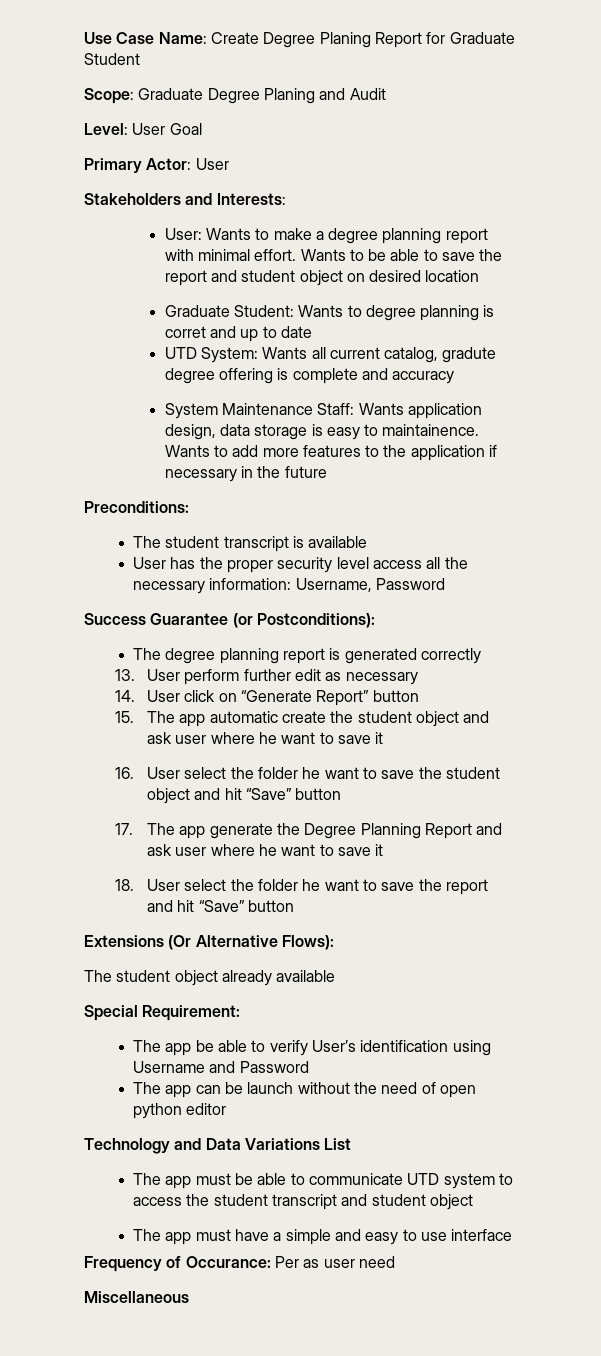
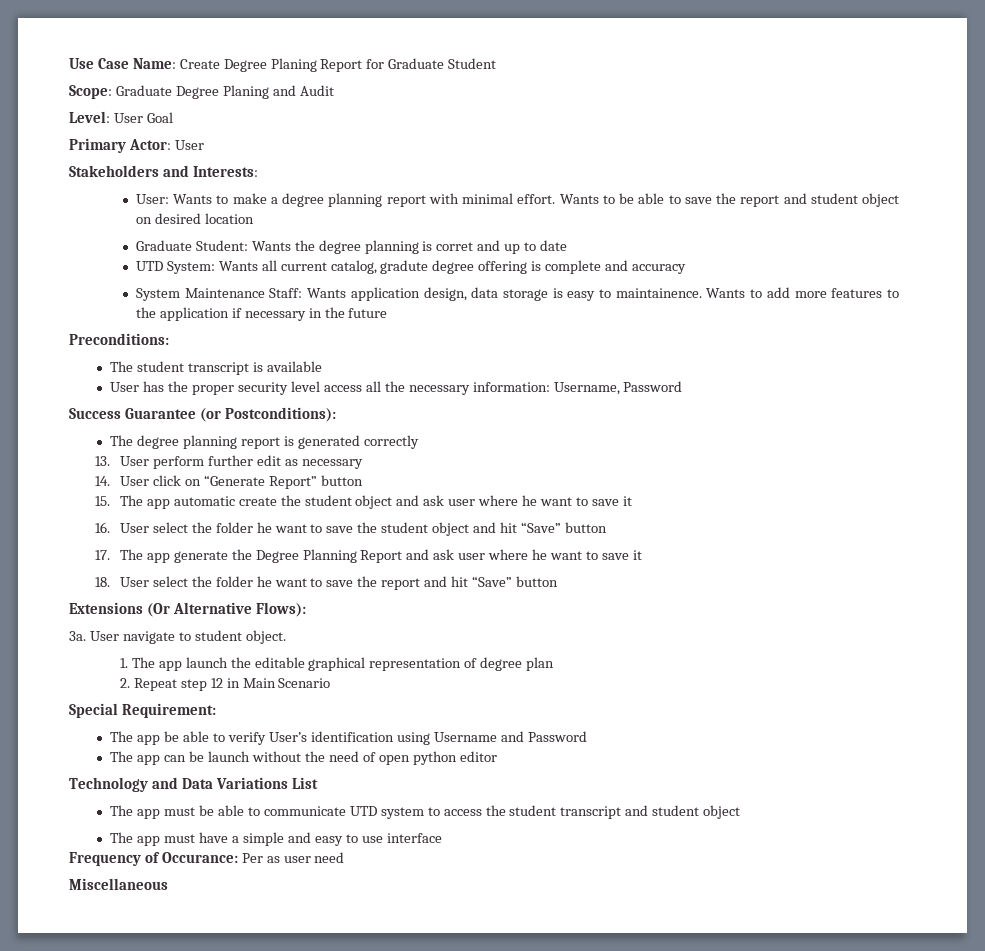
- Graduate Student: Wants to degree planning is corret and up to date
+ Graduate Student: Wants the degree planning is corret and up to date
- The student object already available
+ 3a. User navigate to student object.
+ 1. The app launch the editable graphical representation of degree plan
+ 2. Repeat step 12 in Main Scenario

